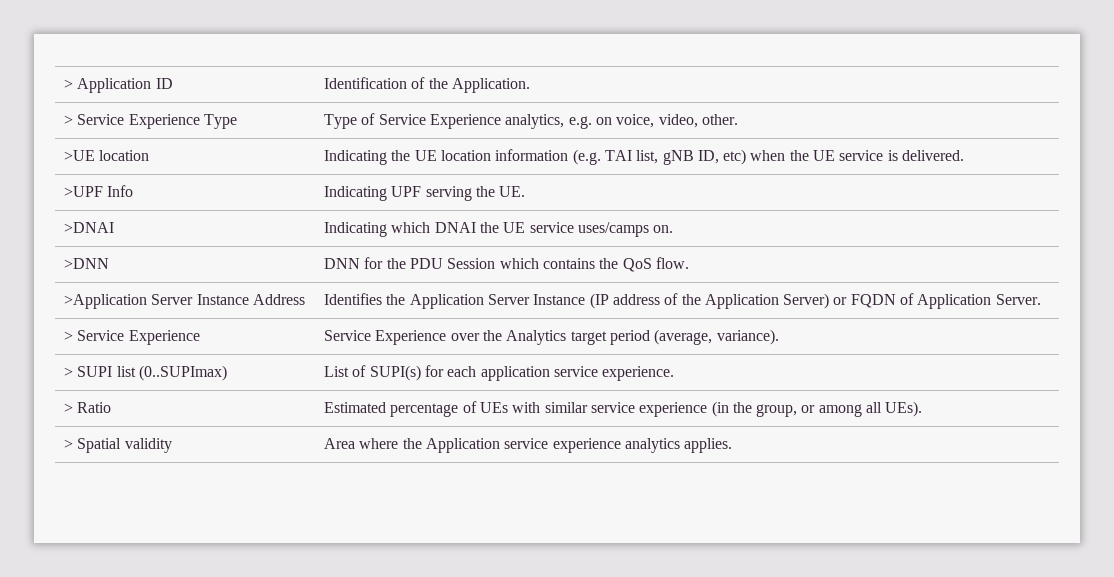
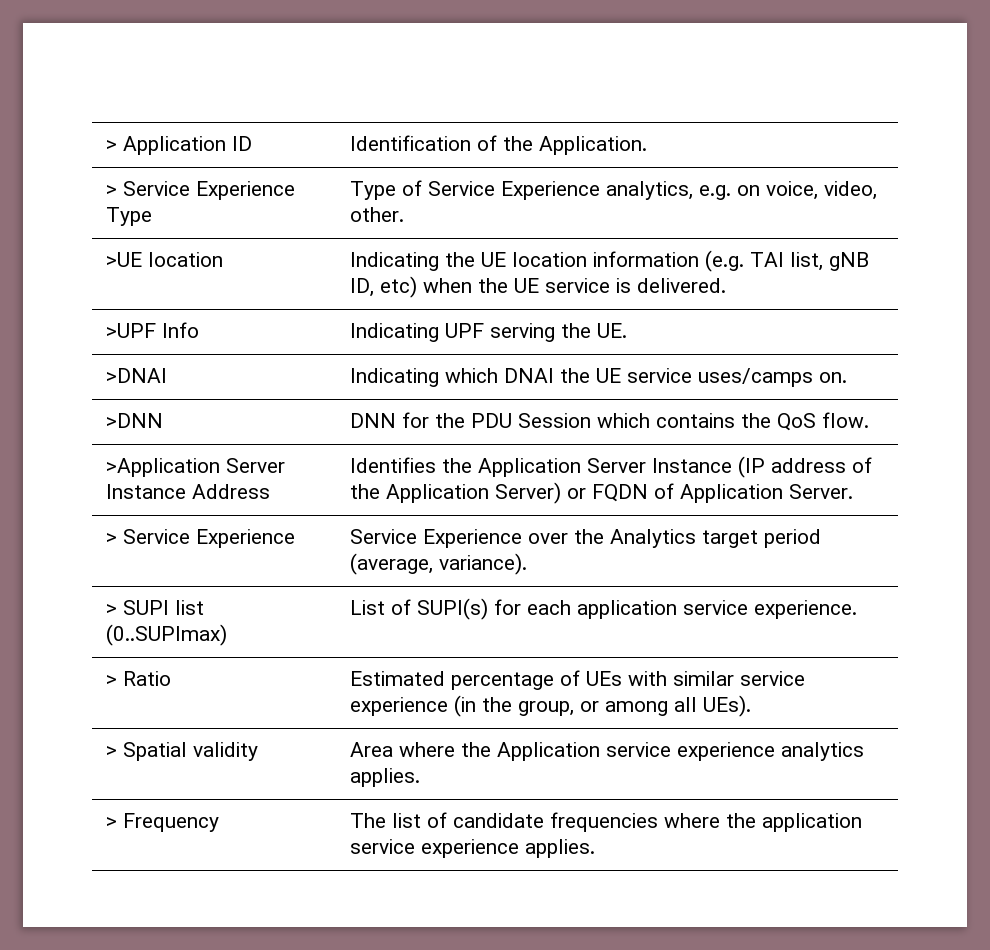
+ > Frequency | The list of candidate frequencies where the application service experience applies.

